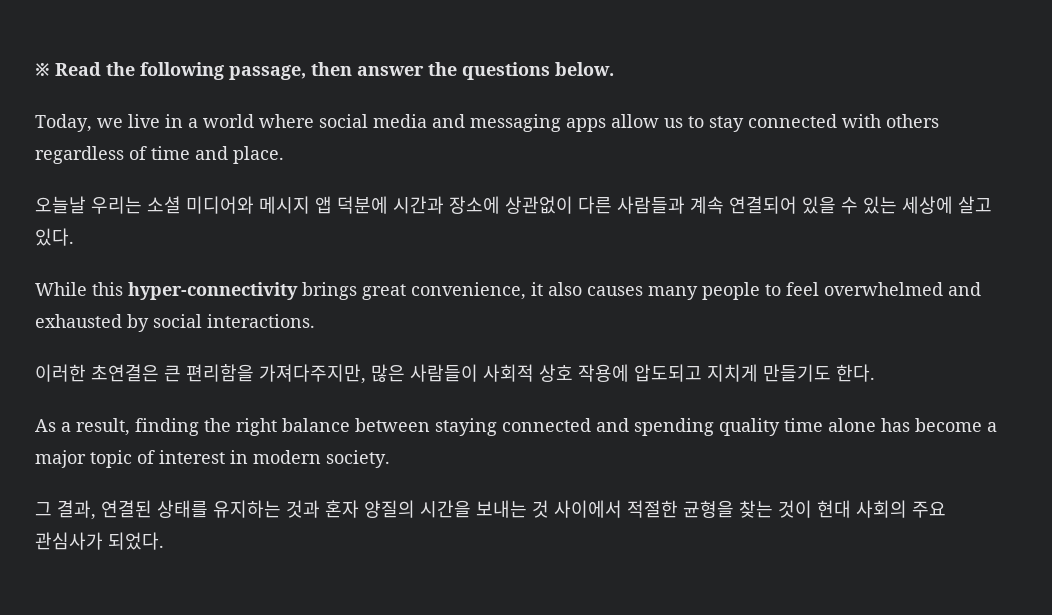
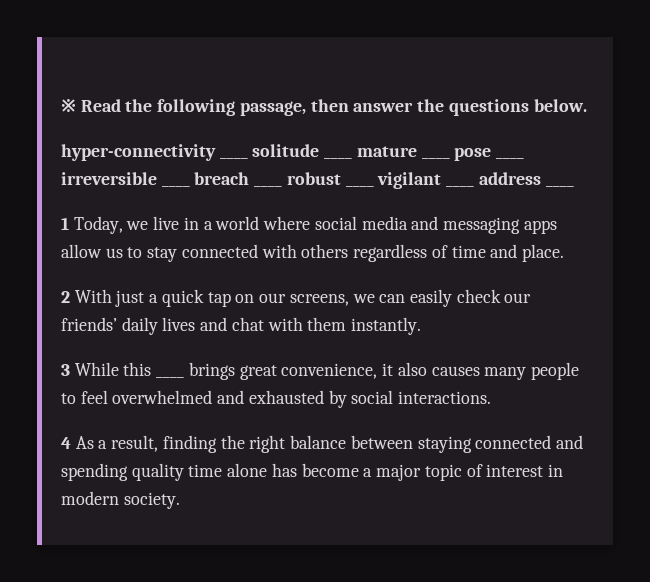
- Today, we live in a world where social media and messaging apps allow us to stay connected with others regardless of time and place.
+ hyper-connectivity ____ solitude ____ mature ____ pose ____ irreversible ____ breach ____ robust ____ vigilant ____ address ____
+ 1 Today, we live in a world where social media and messaging apps allow us to stay connected with others regardless of time and place.
- 오늘날 우리는 소셜 미디어와 메시지 앱 덕분에 시간과 장소에 상관없이 다른 사람들과 계속 연결되어 있을 수 있는 세상에 살고 있다.
- While this hyper-connectivity brings great convenience, it also causes many people to feel overwhelmed and exhausted by social interactions.
+ 2 With just a quick tap on our screens, we can easily check our friends’ daily lives and chat with them instantly.
+ 3 While this ____ brings great convenience, it also causes many people to feel overwhelmed and exhausted by social interactions.
- 이러한 초연결은 큰 편리함을 가져다주지만, 많은 사람들이 사회적 상호 작용에 압도되고 지치게 만들기도 한다.
- As a result, finding the right balance between staying connected and spending quality time alone has become a major topic of interest in modern society.
+ 4 As a result, finding the right balance between staying connected and spending quality time alone has become a major topic of interest in modern society.
- 그 결과, 연결된 상태를 유지하는 것과 혼자 양질의 시간을 보내는 것 사이에서 적절한 균형을 찾는 것이 현대 사회의 주요 관심사가 되었다.

